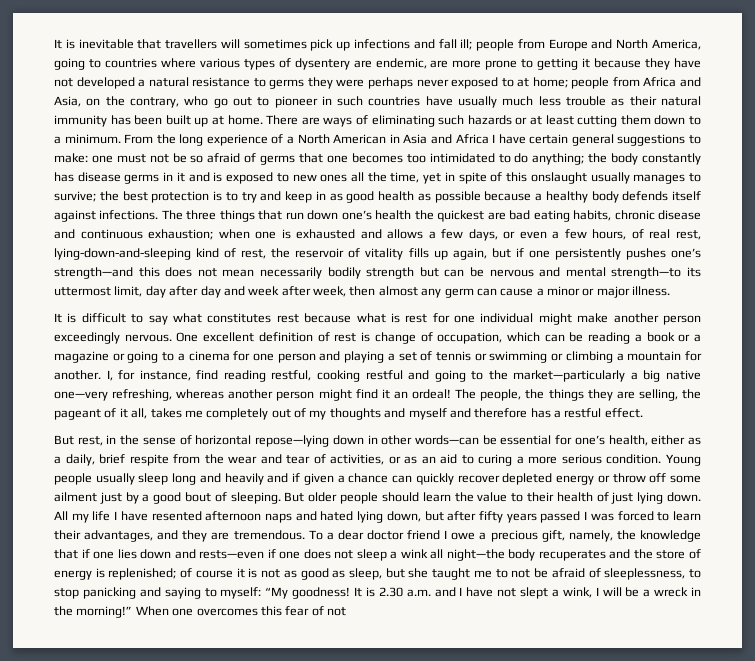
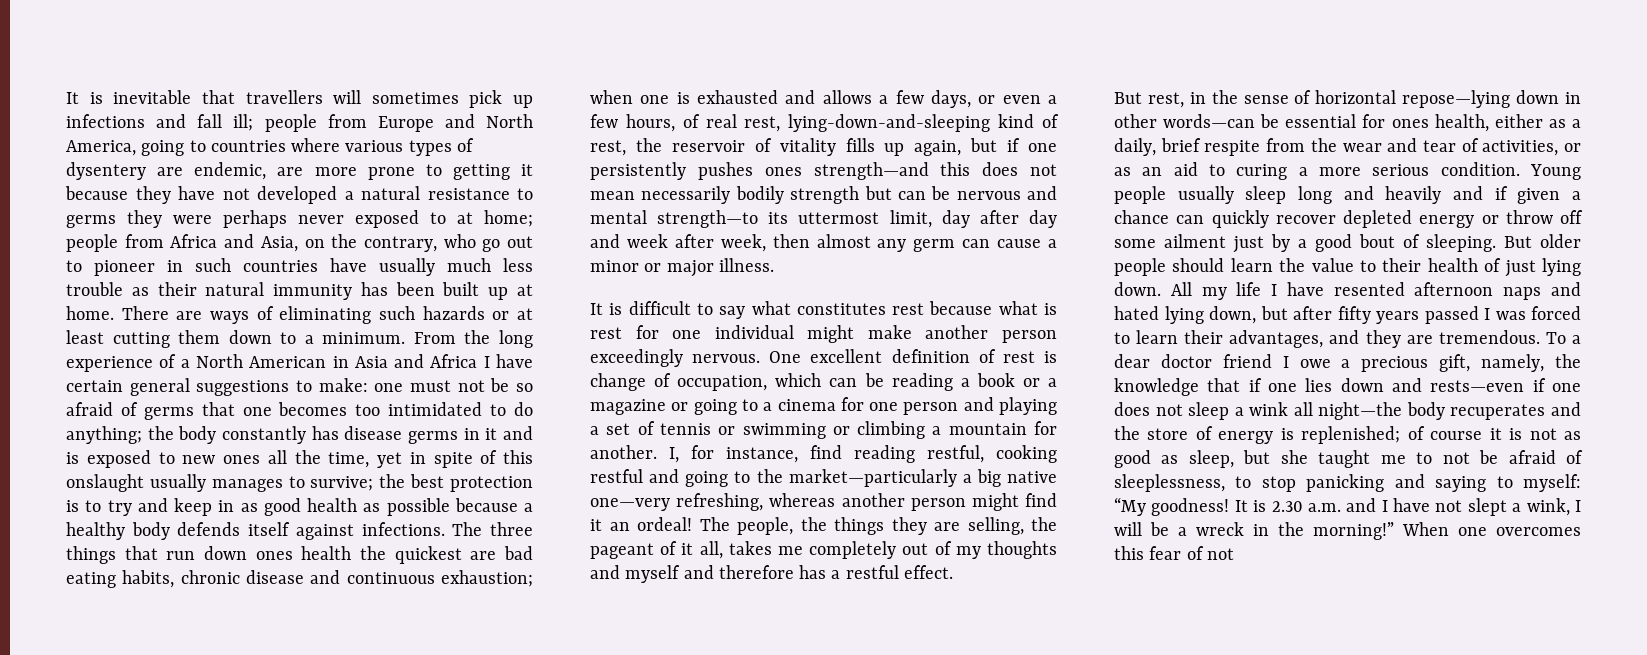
- The three things that run down one’s health the quickest are bad eating habits, chronic disease and continuous exhaustion;
+ The three things that run down ones health the quickest are bad eating habits, chronic disease and continuous exhaustion;
- when one is exhausted and allows a few days, or even a few hours, of real rest, lying-down-and-sleeping kind of rest, the reservoir of vitality fills up again, but if one persistently pushes one’s strength—and this does not mean necessarily bodily strength but can be nervous and mental strength—to its uttermost limit, day after day and week after week, then almost any germ can cause a minor or major illness.
+ when one is exhausted and allows a few days, or even a few hours, of real rest, lying-down-and-sleeping kind of rest, the reservoir of vitality fills up again, but if one persistently pushes ones strength—and this does not mean necessarily bodily strength but can be nervous and mental strength—to its uttermost limit, day after day and week after week, then almost any germ can cause a minor or major illness.
- But rest, in the sense of horizontal repose—lying down in other words—can be essential for one’s health, either as a daily, brief respite from the wear and tear of activities, or as an aid to curing a more serious condition.
+ But rest, in the sense of horizontal repose—lying down in other words—can be essential for ones health, either as a daily, brief respite from the wear and tear of activities, or as an aid to curing a more serious condition.

